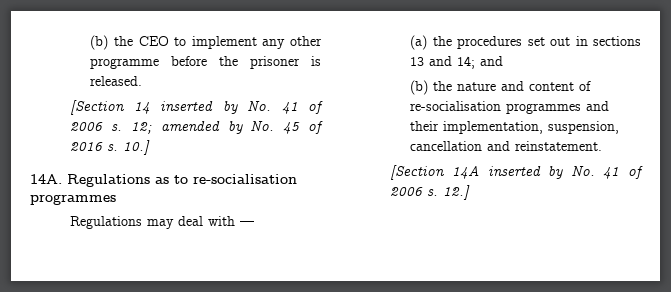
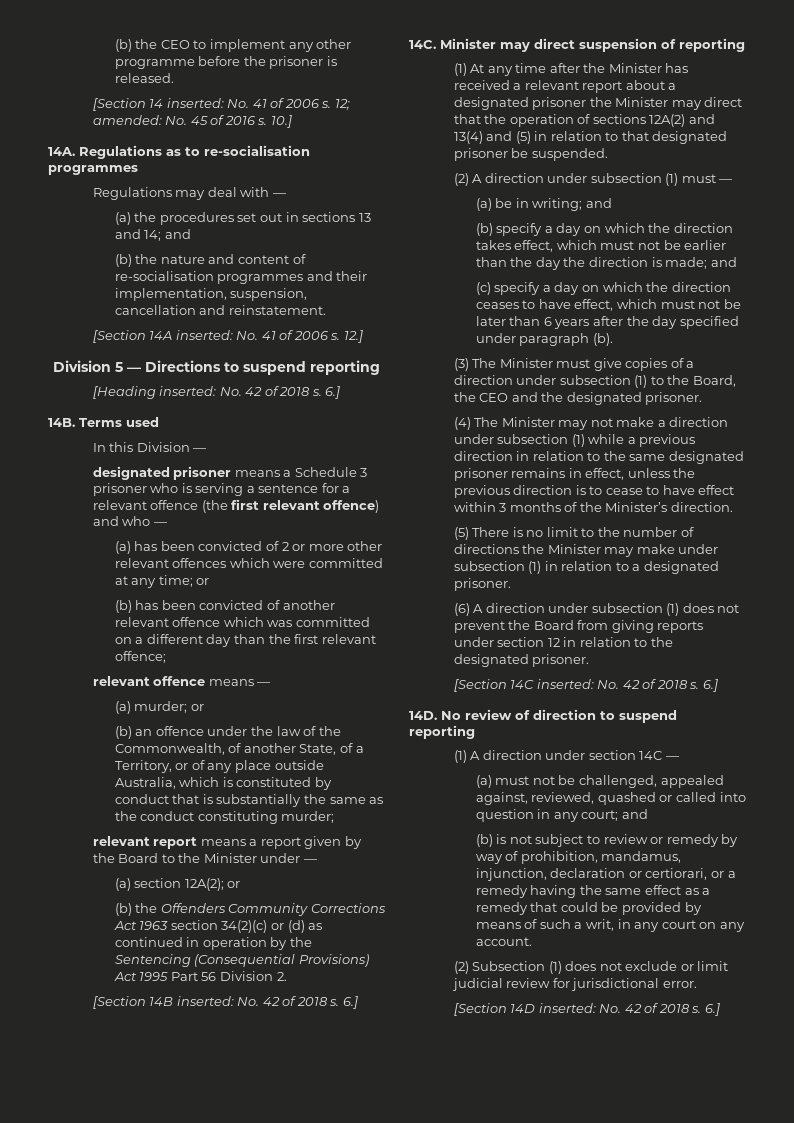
- [Section 14 inserted by No. 41 of 2006 s.
+ [Section 14 inserted: No. 41 of 2006 s.
- 12; amended by No. 45 of 2016 s.
+ 12; amended: No. 45 of 2016 s.
- [Section 14A inserted by No. 41 of 2006 s.
+ [Section 14A inserted: No. 41 of 2006 s.
+ Division 5 — Directions to suspend reporting
+ [Heading inserted: No. 42 of 2018 s. 6.]
+ 14B. Terms used
+ In this Division —
+ designated prisoner means a Schedule 3 prisoner who is serving a sentence for a relevant offence (the first relevant offence) and who —
+ (a) has been convicted of 2 or more other relevant offences which were committed at any time; or
+ (b) has been convicted of another relevant offence which was committed on a different day than the first relevant offence;
+ relevant offence means —
+ (a) murder; or
+ (b) an offence under the law of the Commonwealth, of another State, of a Territory, or of any place outside Australia, which is constituted by conduct that is substantially the same as the conduct constituting murder;
+ relevant report means a report given by the Board to the Minister under —
+ (a) section 12A(2); or
+ (b) the Offenders Community Corrections Act 1963 section 34(2)(c) or (d) as continued in operation by the Sentencing (Consequential Provisions) Act 1995 Part 56 Division 2.
+ [Section 14B inserted: No. 42 of 2018 s. 6.]
+ 14C. Minister may direct suspension of reporting
+ (1) At any time after the Minister has received a relevant report about a designated prisoner the Minister may direct that the operation of sections 12A(2) and 13(4) and (5) in relation to that designated prisoner be suspended.
+ (2) A direction under subsection (1) must —
+ (a) be in writing; and
+ (b) specify a day on which the direction takes effect, which must not be earlier than the day the direction is made; and
+ (c) specify a day on which the direction ceases to have effect, which must not be later than 6 years after the day specified under paragraph (b).
+ (3) The Minister must give copies of a direction under subsection (1) to the Board, the CEO and the designated prisoner.
+ (4) The Minister may not make a direction under subsection (1) while a previous direction in relation to the same designated prisoner remains in effect, unless the previous direction is to cease to have effect within 3 months of the Minister’s direction.
+ (5) There is no limit to the number of directions the Minister may make under subsection (1) in relation to a designated prisoner.
+ (6) A direction under subsection (1) does not prevent the Board from giving reports under section 12 in relation to the designated prisoner.
+ [Section 14C inserted: No. 42 of 2018 s. 6.]
+ 14D. No review of direction to suspend reporting
+ (1) A direction under section 14C —
+ (a) must not be challenged, appealed against, reviewed, quashed or called into question in any court; and
+ (b) is not subject to review or remedy by way of prohibition, mandamus, injunction, declaration or certiorari, or a remedy having the same effect as a remedy that could be provided by means of such a writ, in any court on any account.
+ (2) Subsection (1) does not exclude or limit judicial review for jurisdictional error.
+ [Section 14D inserted: No. 42 of 2018 s. 6.]

